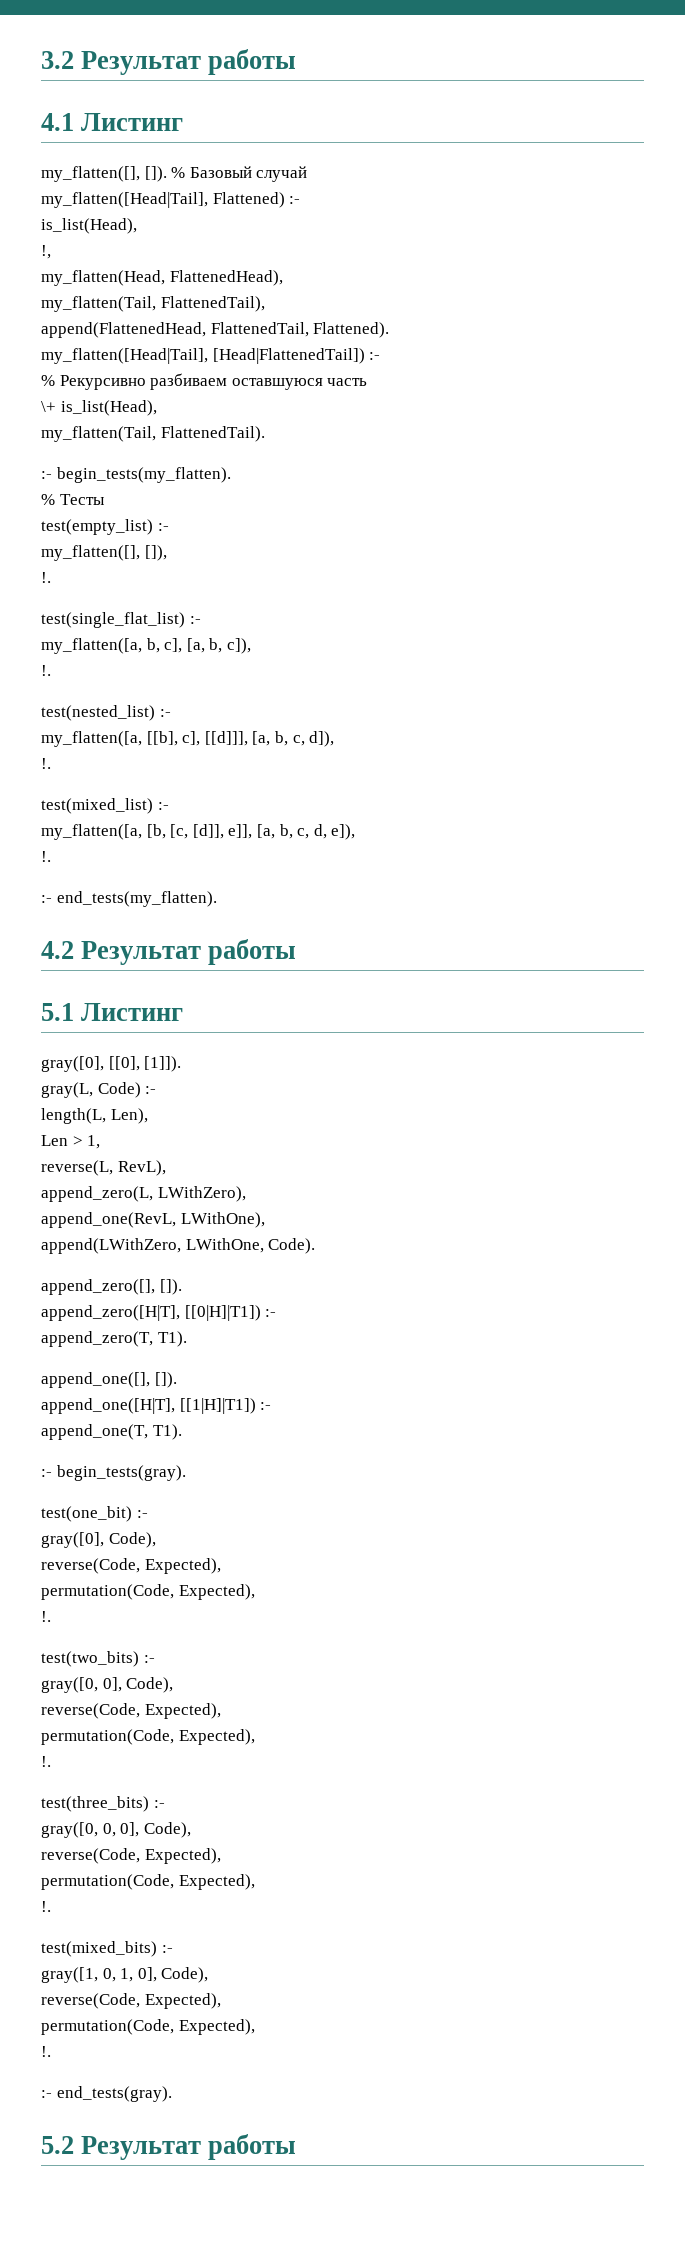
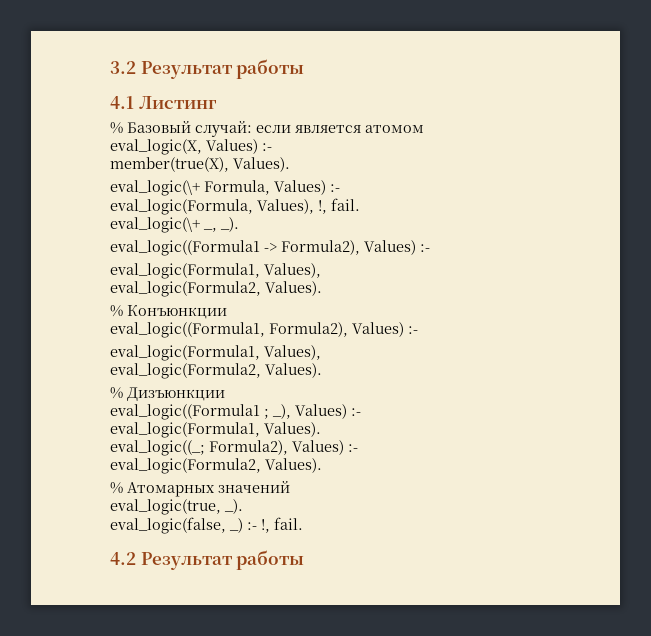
- my_flatten([], []). % Базовый случай
- my_flatten([Head|Tail], Flattened) :-
- is_list(Head),
- !,
- my_flatten(Head, FlattenedHead),
- my_flatten(Tail, FlattenedTail),
- append(FlattenedHead, FlattenedTail, Flattened).
- my_flatten([Head|Tail], [Head|FlattenedTail]) :-
- % Рекурсивно разбиваем оставшуюся часть
- \+ is_list(Head),
- my_flatten(Tail, FlattenedTail).
- :- begin_tests(my_flatten).
- % Тесты
- test(empty_list) :-
- my_flatten([], []),
- !.
- test(single_flat_list) :-
- my_flatten([a, b, c], [a, b, c]),
- !.
- test(nested_list) :-
- my_flatten([a, [[b], c], [[d]]], [a, b, c, d]),
- !.
- test(mixed_list) :-
- my_flatten([a, [b, [c, [d]], e]], [a, b, c, d, e]),
- !.
- :- end_tests(my_flatten).
+ % Базовый случай: если является атомом
+ eval_logic(X, Values) :-
+ member(true(X), Values).
+ eval_logic(\+ Formula, Values) :-
+ eval_logic(Formula, Values), !, fail.
+ eval_logic(\+ _, _).
+ eval_logic((Formula1 -> Formula2), Values) :-
+ eval_logic(Formula1, Values),
+ eval_logic(Formula2, Values).
+ % Конъюнкции
+ eval_logic((Formula1, Formula2), Values) :-
+ eval_logic(Formula1, Values),
+ eval_logic(Formula2, Values).
+ % Дизъюнкции
+ eval_logic((Formula1 ; _), Values) :-
+ eval_logic(Formula1, Values).
+ eval_logic((_; Formula2), Values) :-
+ eval_logic(Formula2, Values).
+ % Атомарных значений
+ eval_logic(true, _).
+ eval_logic(false, _) :- !, fail.
  4.2 Результат работы
- 5.1 Листинг
- gray([0], [[0], [1]]).
- gray(L, Code) :-
- length(L, Len),
- Len > 1,
- reverse(L, RevL),
- append_zero(L, LWithZero),
- append_one(RevL, LWithOne),
- append(LWithZero, LWithOne, Code).
- append_zero([], []).
- append_zero([H|T], [[0|H]|T1]) :-
- append_zero(T, T1).
- append_one([], []).
- append_one([H|T], [[1|H]|T1]) :-
- append_one(T, T1).
- :- begin_tests(gray).
- test(one_bit) :-
- gray([0], Code),
- reverse(Code, Expected),
- permutation(Code, Expected),
- !.
- test(two_bits) :-
- gray([0, 0], Code),
- reverse(Code, Expected),
- permutation(Code, Expected),
- !.
- test(three_bits) :-
- gray([0, 0, 0], Code),
- reverse(Code, Expected),
- permutation(Code, Expected),
- !.
- test(mixed_bits) :-
- gray([1, 0, 1, 0], Code),
- reverse(Code, Expected),
- permutation(Code, Expected),
- !.
- :- end_tests(gray).
- 5.2 Результат работы

